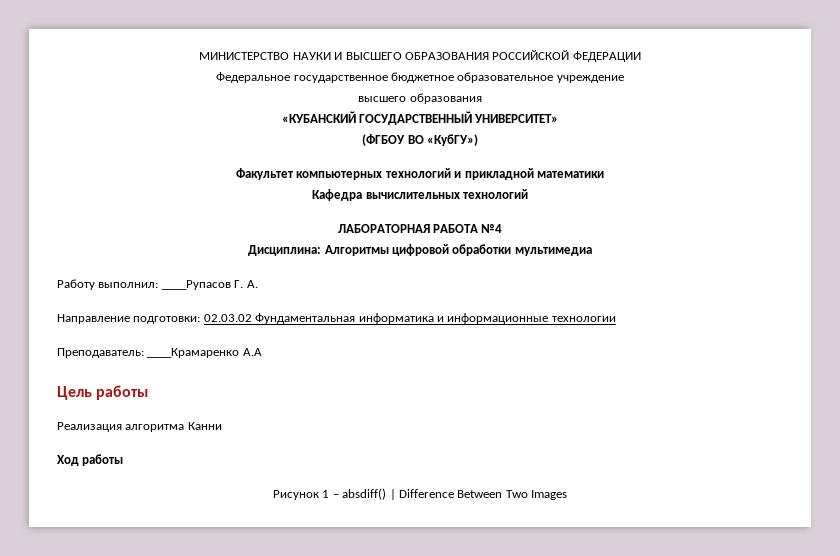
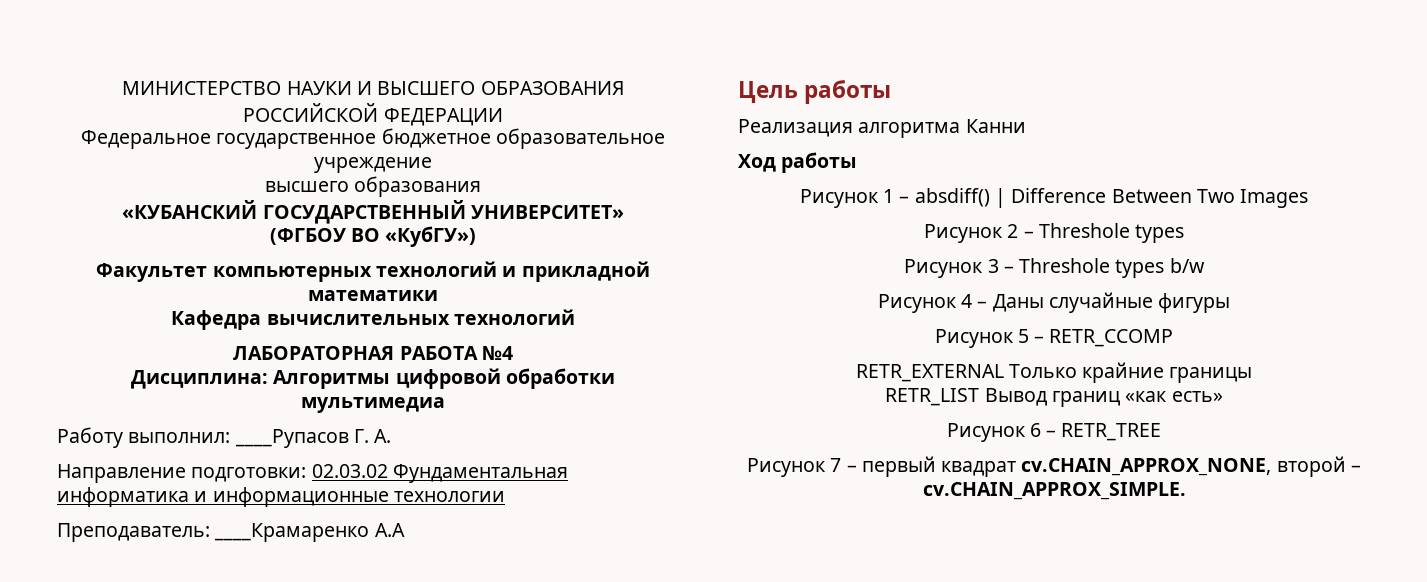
+ Рисунок 2 – Threshole types
+ Рисунок 3 – Threshole types b/w
+ Рисунок 4 – Даны случайные фигуры
+ Рисунок 5 – RETR_CCOMP
+ RETR_EXTERNAL Только крайние границы
+ RETR_LIST Вывод границ «как есть»
+ Рисунок 6 – RETR_TREE
+ Рисунок 7 – первый квадрат cv.CHAIN_APPROX_NONE, второй – cv.CHAIN_APPROX_SIMPLE.

